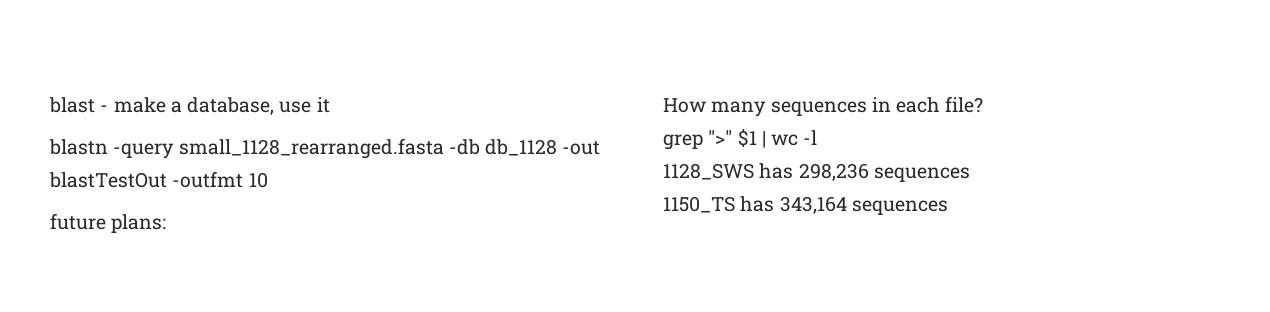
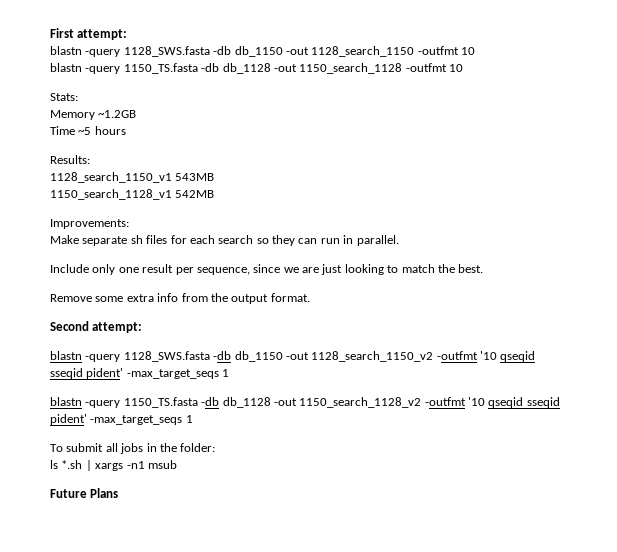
- blast - make a database, use it
- blastn -query small_1128_rearranged.fasta -db db_1128 -out blastTestOut -outfmt 10
- future plans:
- How many sequences in each file?
- grep ">" $1 | wc -l
- 1128_SWS has 298,236 sequences
- 1150_TS has 343,164 sequences
+ First attempt:
+ blastn -query 1128_SWS.fasta -db db_1150 -out 1128_search_1150 -outfmt 10
+ blastn -query 1150_TS.fasta -db db_1128 -out 1150_search_1128 -outfmt 10
+ Stats:
+ Memory ~1.2GB
+ Time ~5 hours
+ Results:
+ 1128_search_1150_v1 543MB
+ 1150_search_1128_v1 542MB
+ Improvements:
+ Make separate sh files for each search so they can run in parallel.
+ Include only one result per sequence, since we are just looking to match the best.
+ Remove some extra info from the output format.
+ Second attempt:
+ blastn -query 1128_SWS.fasta -db db_1150 -out 1128_search_1150_v2 -outfmt '10 qseqid sseqid pident' -max_target_seqs 1
+ blastn -query 1150_TS.fasta -db db_1128 -out 1150_search_1128_v2 -outfmt '10 qseqid sseqid pident' -max_target_seqs 1
+ To submit all jobs in the folder:
+ ls *.sh | xargs -n1 msub
+ Future Plans

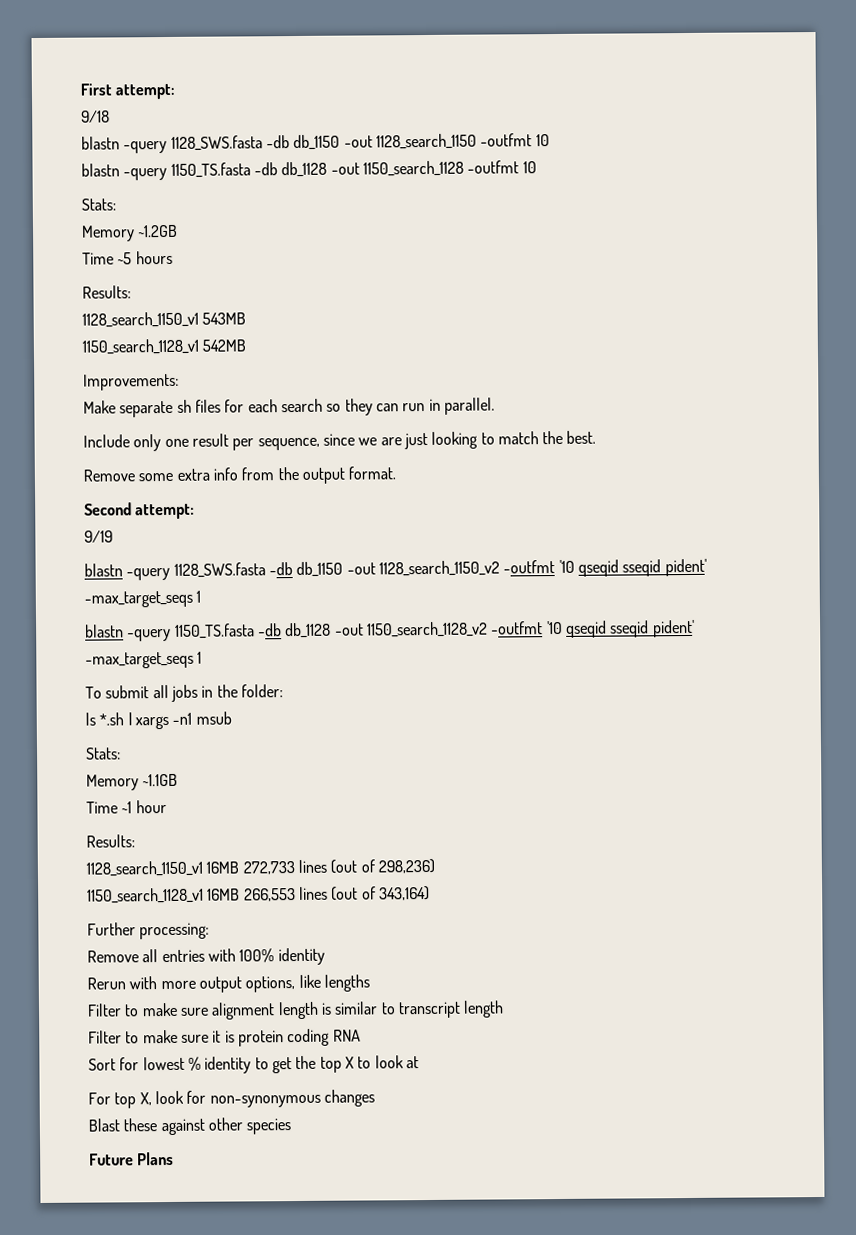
+ 9/18
+ 9/19
  ls *.sh | xargs -n1 msub
+ Stats:
+ Memory ~1.1GB
+ Time ~1 hour
+ Results:
+ 1128_search_1150_v1 16MB 272,733 lines (out of 298,236)
+ 1150_search_1128_v1 16MB 266,553 lines (out of 343,164)
+ Further processing:
+ Remove all entries with 100% identity
+ Rerun with more output options, like lengths
+ Filter to make sure alignment length is similar to transcript length
+ Filter to make sure it is protein coding RNA
+ Sort for lowest % identity to get the top X to look at
+ For top X, look for non-synonymous changes
+ Blast these against other species

